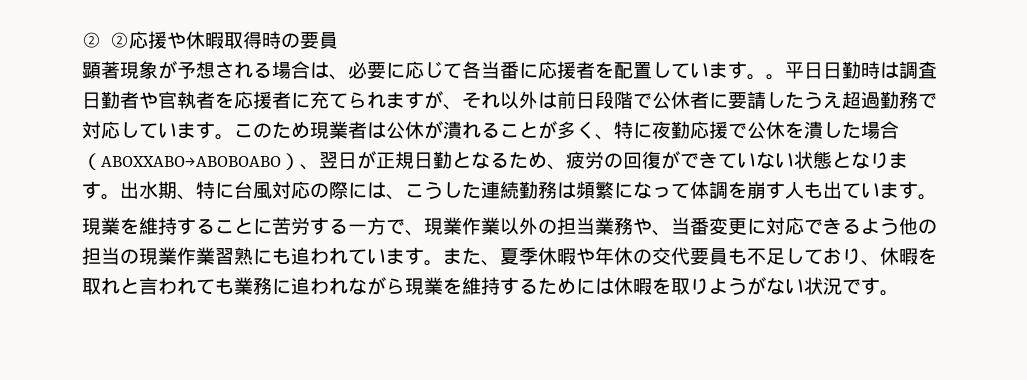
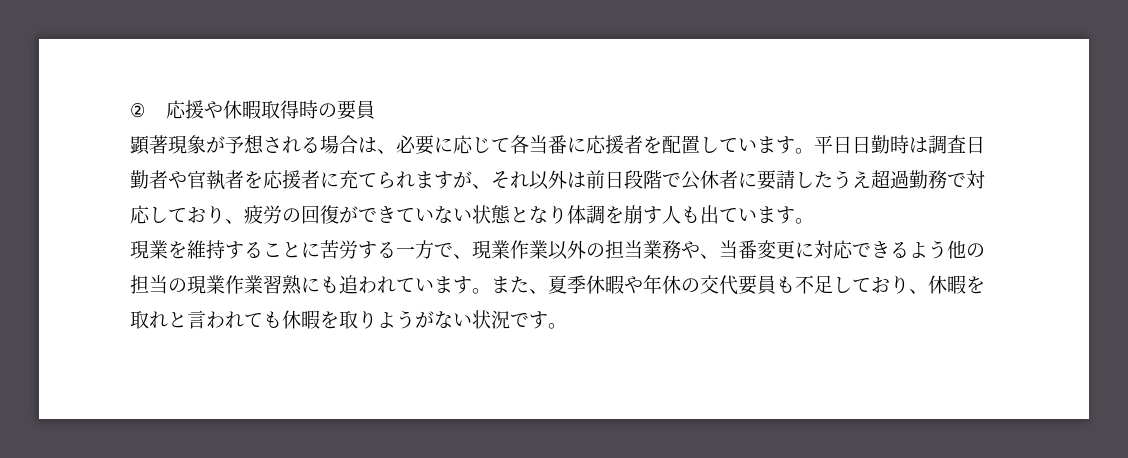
- ② ②応援や休暇取得時の要員
+ ②応援や休暇取得時の要員
- 顕著現象が予想される場合は、必要に応じて各当番に応援者を配置しています。。
+ 顕著現象が予想される場合は、必要に応じて各当番に応援者を配置しています。
- 平日日勤時は調査日勤者や官執者を応援者に充てられますが、それ以外は前日段階で公休者に要請したうえ超過勤務で対応しています。このため現業者は公休が潰れることが多く、特に夜勤応援で公休を潰した場合（ABOXXABO→ABOBOABO）、翌日が正規日勤となるため、疲労の回復ができていない状態となります。出水期、特に台風対応の際には、こうした連続勤務は頻繁になって体調を崩す人も出ています。
+ 平日日勤時は調査日勤者や官執者を応援者に充てられますが、それ以外は前日段階で公休者に要請したうえ超過勤務で対応しており、疲労の回復ができていない状態となり体調を崩す人も出ています。
- また、夏季休暇や年休の交代要員も不足しており、休暇を取れと言われても業務に追われながら現業を維持するためには休暇を取りようがない状況です。
+ また、夏季休暇や年休の交代要員も不足しており、休暇を取れと言われても休暇を取りようがない状況です。

